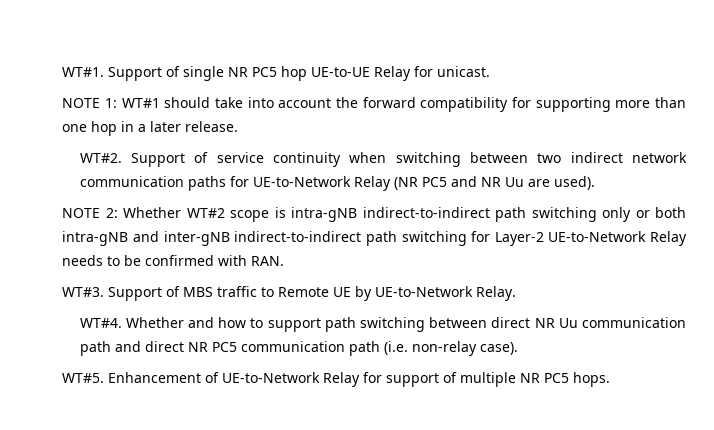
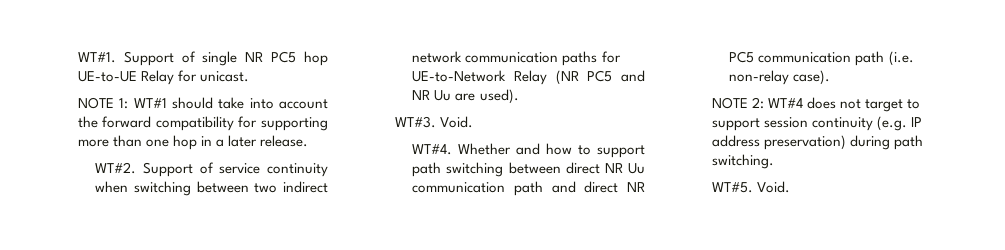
- NOTE 2: Whether WT#2 scope is intra-gNB indirect-to-indirect path switching only or both intra-gNB and inter-gNB indirect-to-indirect path switching for Layer-2 UE-to-Network Relay needs to be confirmed with RAN.
- WT#3. Support of MBS traffic to Remote UE by UE-to-Network Relay.
+ WT#3. Void.
- WT#5. Enhancement of UE-to-Network Relay for support of multiple NR PC5 hops.
+ NOTE 2: WT#4 does not target to support session continuity (e.g. IP address preservation) during path switching.
+ WT#5. Void.

